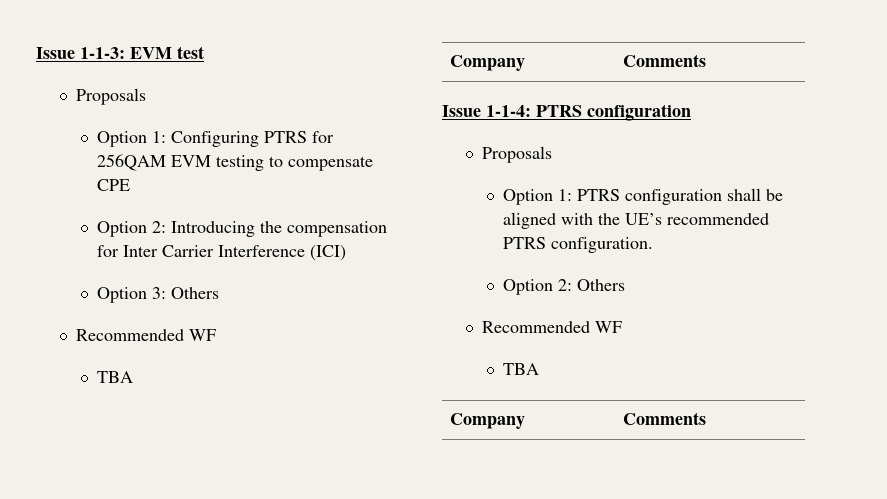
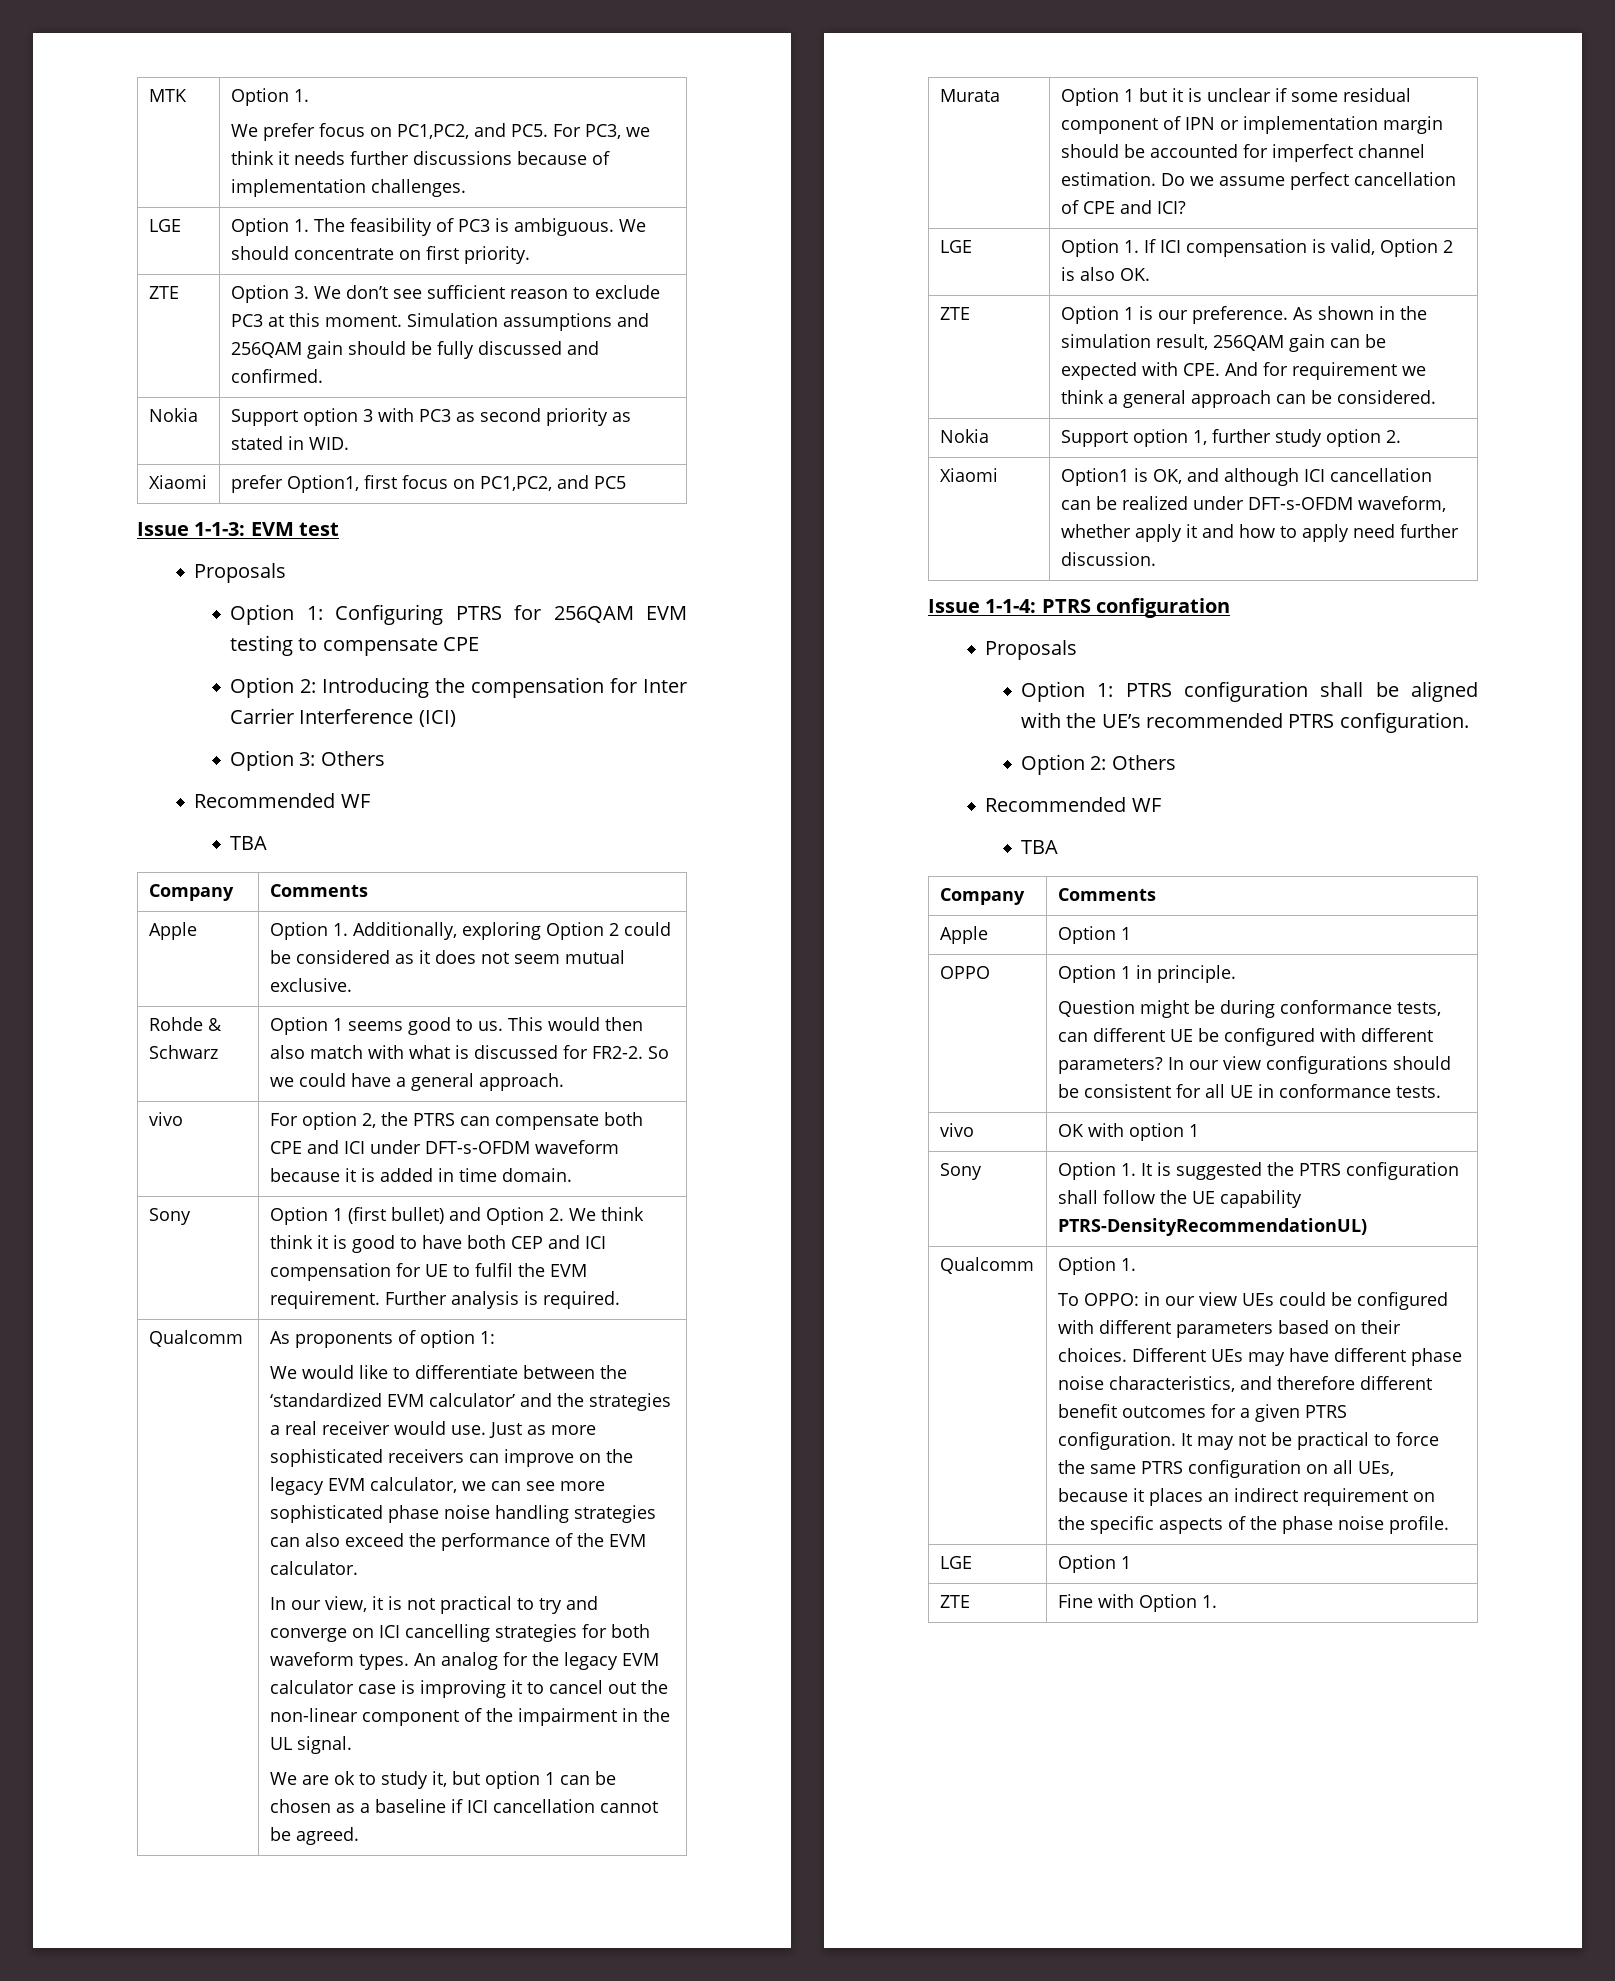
+ MTK | Option 1.
+ We prefer focus on PC1,PC2, and PC5. For PC3, we think it needs further discussions because of implementation challenges.
+ LGE | Option 1. The feasibility of PC3 is ambiguous. We should concentrate on first priority.
+ ZTE | Option 3. We don’t see sufficient reason to exclude PC3 at this moment. Simulation assumptions and 256QAM gain should be fully discussed and confirmed.
+ Nokia | Support option 3 with PC3 as second priority as stated in WID.
+ Xiaomi | prefer Option1, first focus on PC1,PC2, and PC5
+ Apple | Option 1. Additionally, exploring Option 2 could be considered as it does not seem mutual exclusive.
+ Rohde & Schwarz | Option 1 seems good to us. This would then also match with what is discussed for FR2-2. So we could have a general approach.
+ vivo | For option 2, the PTRS can compensate both CPE and ICI under DFT-s-OFDM waveform because it is added in time domain.
+ Sony | Option 1 (first bullet) and Option 2. We think think it is good to have both CEP and ICI compensation for UE to fulfil the EVM requirement. Further analysis is required.
+ Qualcomm | As proponents of option 1:
+ We would like to differentiate between the ‘standardized EVM calculator’ and the strategies a real receiver would use. Just as more sophisticated receivers can improve on the legacy EVM calculator, we can see more sophisticated phase noise handling strategies can also exceed the performance of the EVM calculator.
+ In our view, it is not practical to try and converge on ICI cancelling strategies for both waveform types. An analog for the legacy EVM calculator case is improving it to cancel out the non-linear component of the impairment in the UL signal.
+ We are ok to study it, but option 1 can be chosen as a baseline if ICI cancellation cannot be agreed.
+ Murata | Option 1 but it is unclear if some residual component of IPN or implementation margin should be accounted for imperfect channel estimation. Do we assume perfect cancellation of CPE and ICI?
+ LGE | Option 1. If ICI compensation is valid, Option 2 is also OK.
+ ZTE | Option 1 is our preference. As shown in the simulation result, 256QAM gain can be expected with CPE. And for requirement we think a general approach can be considered.
+ Nokia | Support option 1, further study option 2.
+ Xiaomi | Option1 is OK, and although ICI cancellation can be realized under DFT-s-OFDM waveform, whether apply it and how to apply need further discussion.
+ Apple | Option 1
+ OPPO | Option 1 in principle.
+ Question might be during conformance tests, can different UE be configured with different parameters? In our view configurations should be consistent for all UE in conformance tests.
+ vivo | OK with option 1
+ Sony | Option 1. It is suggested the PTRS configuration shall follow the UE capability PTRS-DensityRecommendationUL)
+ Qualcomm | Option 1.
+ To OPPO: in our view UEs could be configured with different parameters based on their choices. Different UEs may have different phase noise characteristics, and therefore different benefit outcomes for a given PTRS configuration. It may not be practical to force the same PTRS configuration on all UEs, because it places an indirect requirement on the specific aspects of the phase noise profile.
+ LGE | Option 1
+ ZTE | Fine with Option 1.

